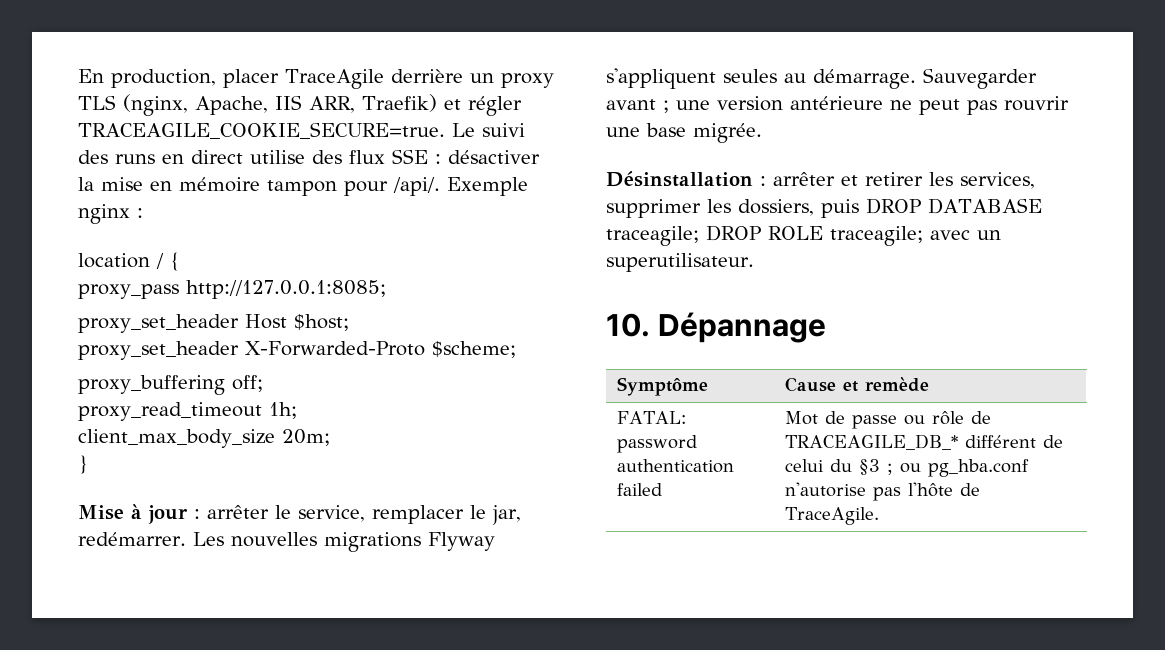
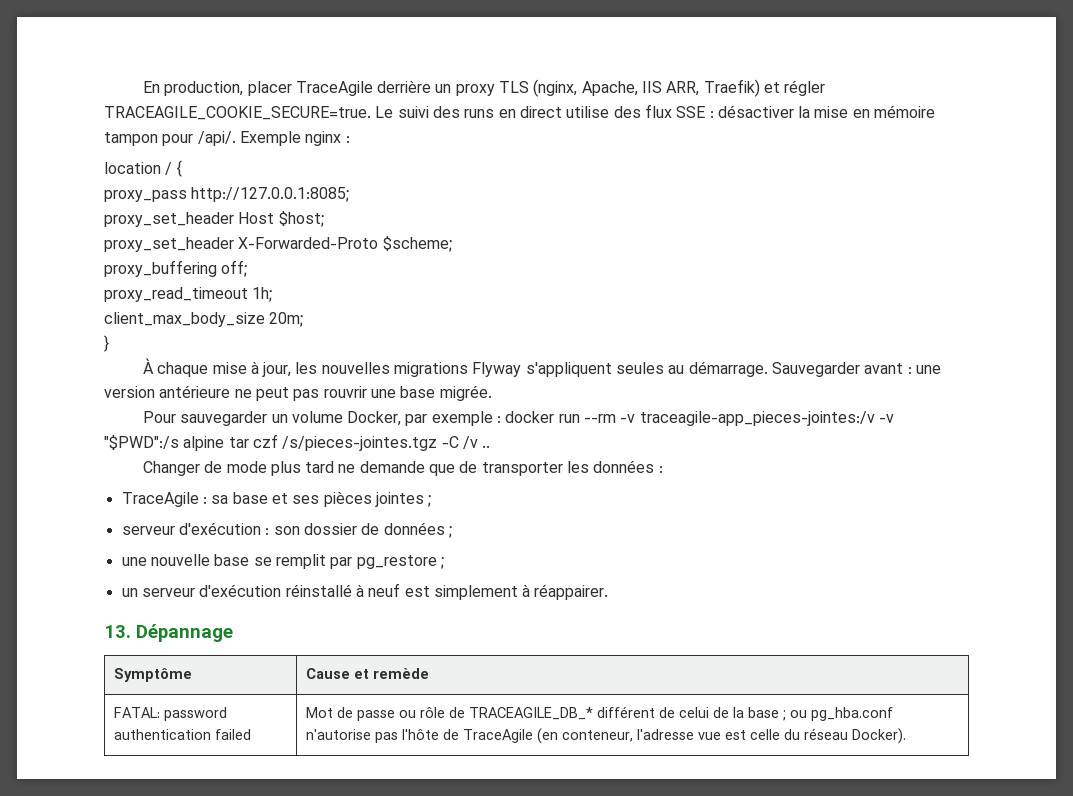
- Mise à jour : arrêter le service, remplacer le jar, redémarrer. Les nouvelles migrations Flyway s'appliquent seules au démarrage.
+ À chaque mise à jour, les nouvelles migrations Flyway s'appliquent seules au démarrage.
- Sauvegarder avant ; une version antérieure ne peut pas rouvrir une base migrée.
+ Sauvegarder avant : une version antérieure ne peut pas rouvrir une base migrée.
- Désinstallation : arrêter et retirer les services, supprimer les dossiers, puis DROP DATABASE traceagile; DROP ROLE traceagile; avec un superutilisateur.
- 10. Dépannage
+ Pour sauvegarder un volume Docker, par exemple : docker run --rm -v traceagile-app_pieces-jointes:/v -v "$PWD":/s alpine tar czf /s/pieces-jointes.tgz -C /v ..
+ Changer de mode plus tard ne demande que de transporter les données :
+ TraceAgile : sa base et ses pièces jointes ;
+ serveur d'exécution : son dossier de données ;
+ une nouvelle base se remplit par pg_restore ;
+ un serveur d'exécution réinstallé à neuf est simplement à réappairer.
+ 13. Dépannage
- FATAL: password authentication failed | Mot de passe ou rôle de TRACEAGILE_DB_* différent de celui du §3 ; ou pg_hba.conf n'autorise pas l'hôte de TraceAgile.
+ FATAL: password authentication failed | Mot de passe ou rôle de TRACEAGILE_DB_* différent de celui de la base ; ou pg_hba.conf n'autorise pas l'hôte de TraceAgile (en conteneur, l'adresse vue est celle du réseau Docker).

